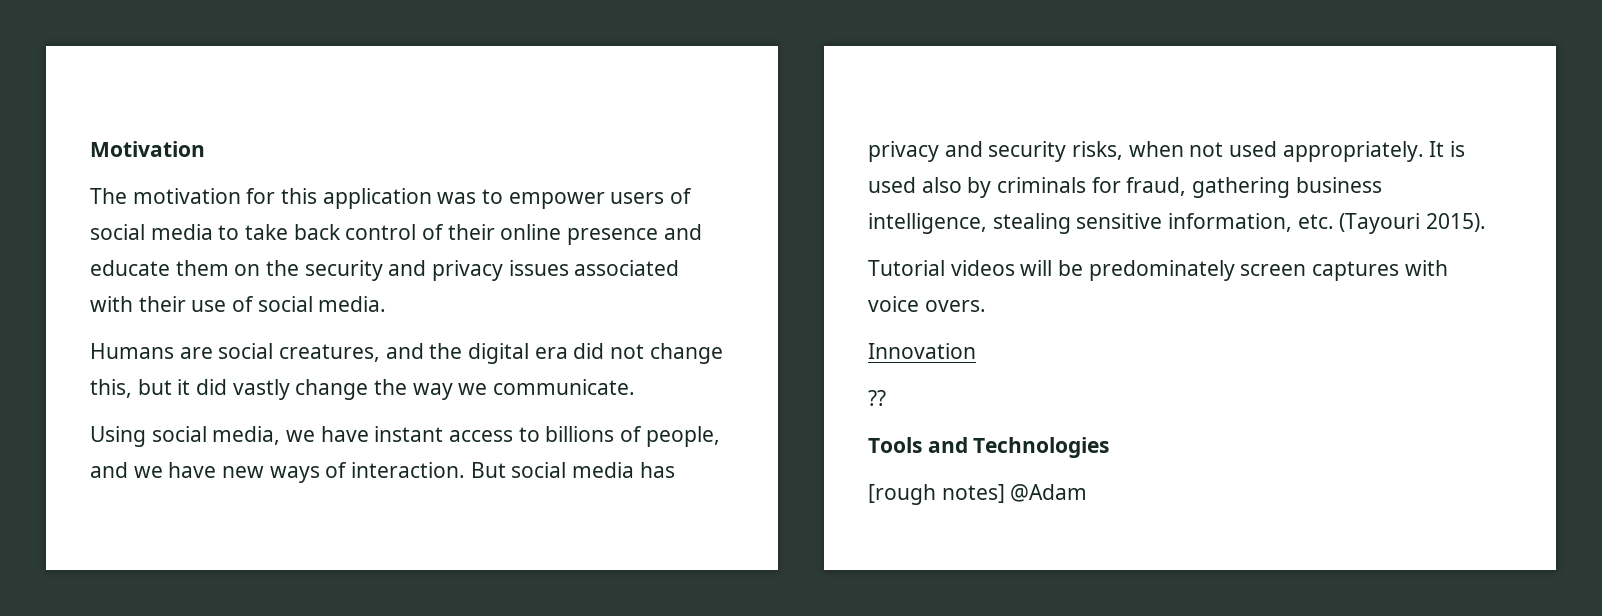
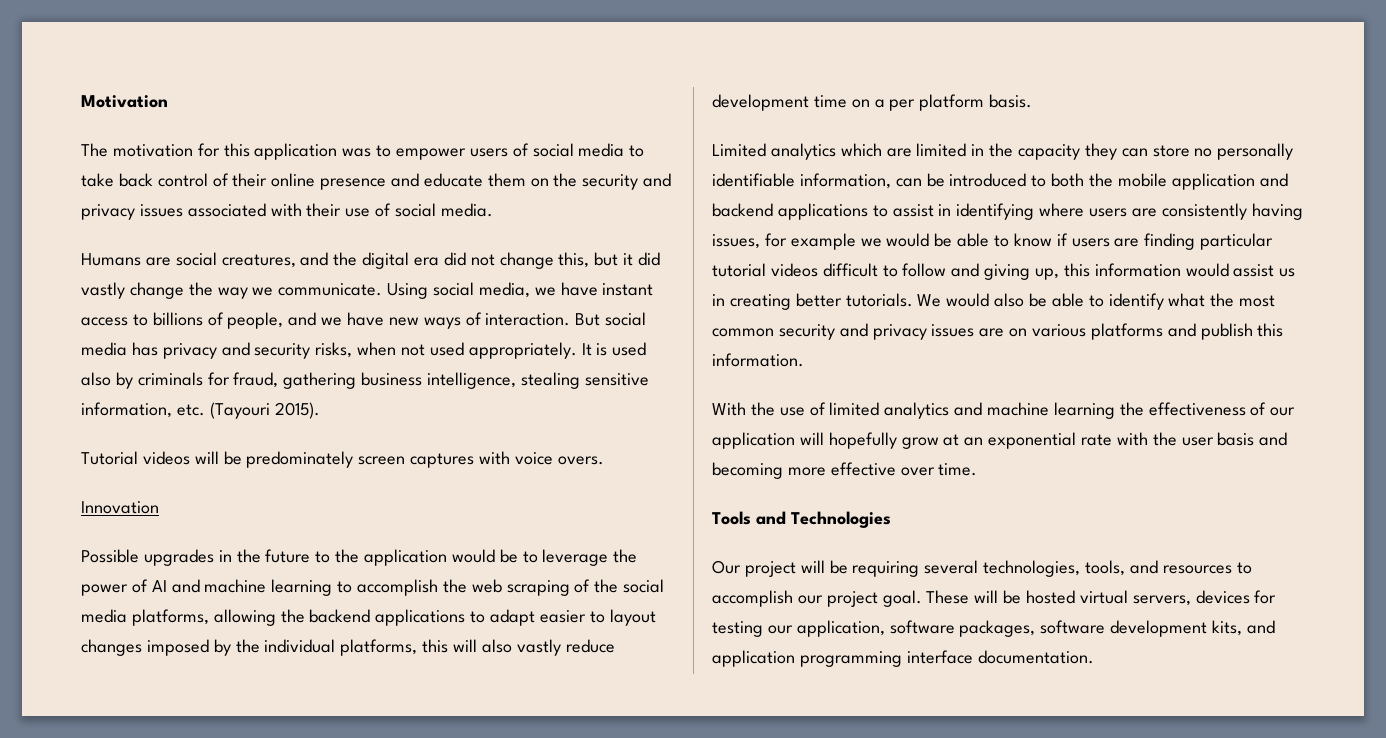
- Humans are social creatures, and the digital era did not change this, but it did vastly change the way we communicate.
- Using social media, we have instant access to billions of people, and we have new ways of interaction.
+ Humans are social creatures, and the digital era did not change this, but it did vastly change the way we communicate. Using social media, we have instant access to billions of people, and we have new ways of interaction.
- ??
+ Possible upgrades in the future to the application would be to leverage the power of AI and machine learning to accomplish the web scraping of the social media platforms, allowing the backend applications to adapt easier to layout changes imposed by the individual platforms, this will also vastly reduce development time on a per platform basis.
+ Limited analytics which are limited in the capacity they can store no personally identifiable information, can be introduced to both the mobile application and backend applications to assist in identifying where users are consistently having issues, for example we would be able to know if users are finding particular tutorial videos difficult to follow and giving up, this information would assist us in creating better tutorials. We would also be able to identify what the most common security and privacy issues are on various platforms and publish this information.
+ With the use of limited analytics and machine learning the effectiveness of our application will hopefully grow at an exponential rate with the user basis and becoming more effective over time.
  Tools and Technologies
- [rough notes] @Adam
+ Our project will be requiring several technologies, tools, and resources to accomplish our project goal. These will be hosted virtual servers, devices for testing our application, software packages, software development kits, and application programming interface documentation.

